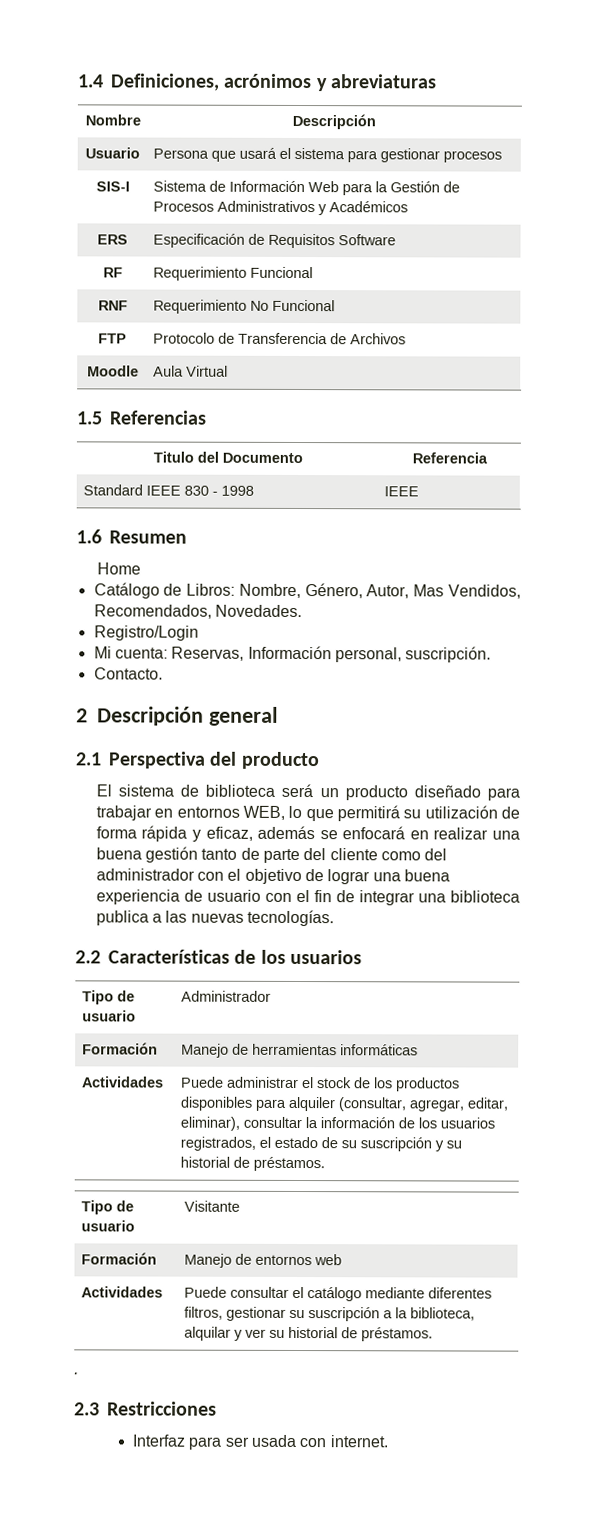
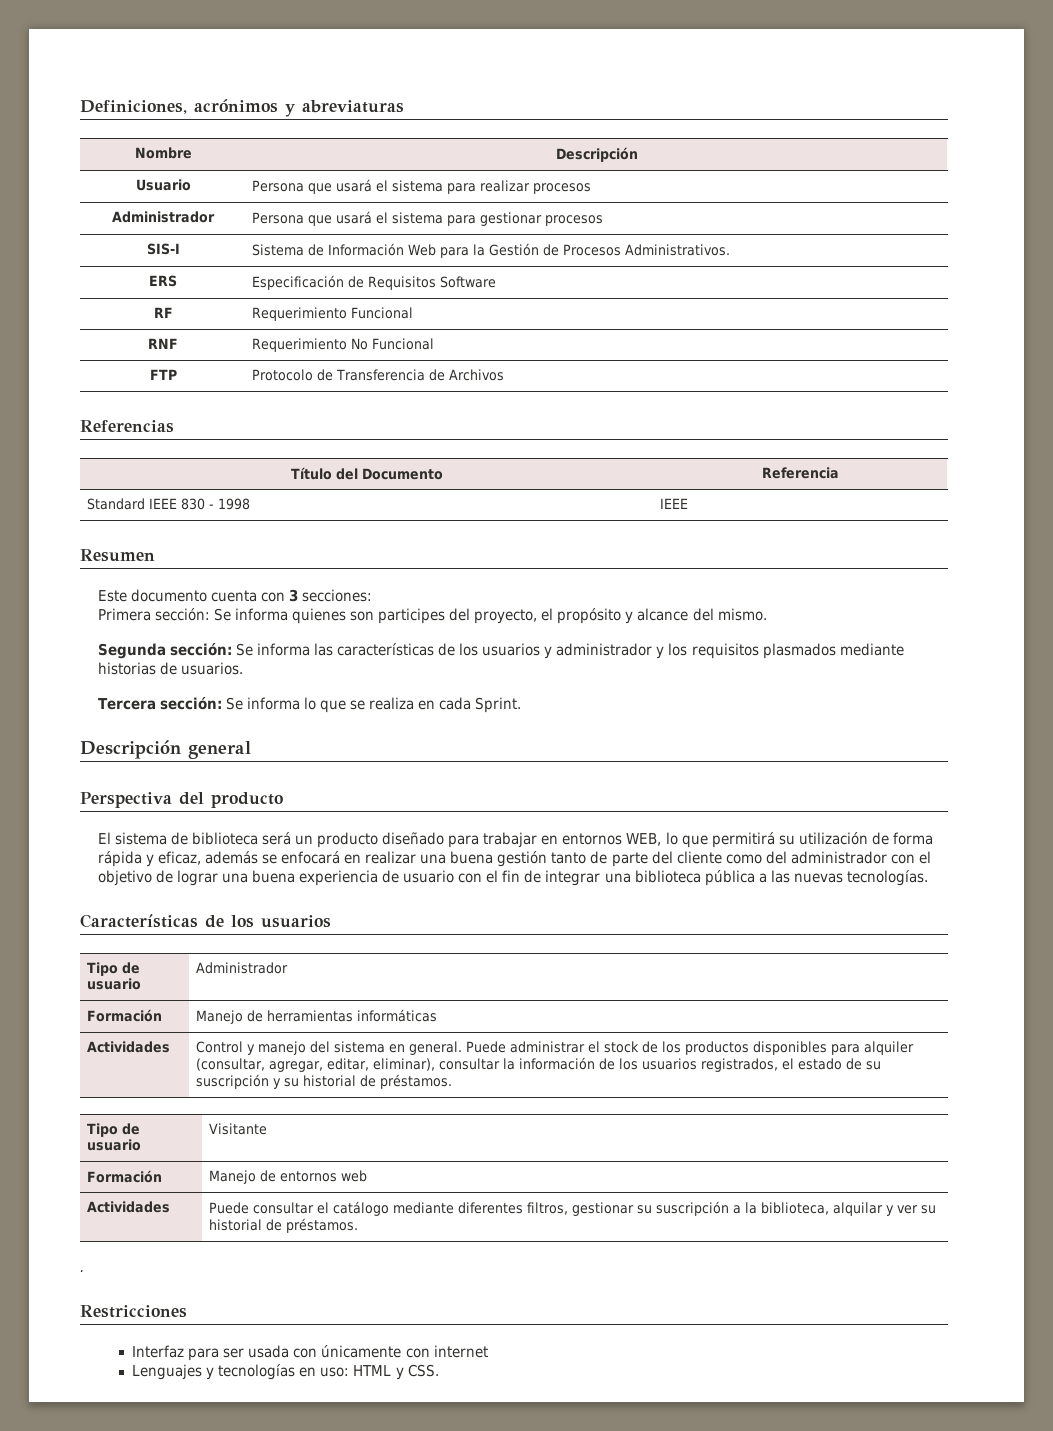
- 1.4 Definiciones, acrónimos y abreviaturas
+ Definiciones, acrónimos y abreviaturas
- Usuario | Persona que usará el sistema para gestionar procesos
+ Usuario | Persona que usará el sistema para realizar procesos
+ Administrador | Persona que usará el sistema para gestionar procesos
- SIS-I | Sistema de Información Web para la Gestión de Procesos Administrativos y Académicos
+ SIS-I | Sistema de Información Web para la Gestión de Procesos Administrativos.
- Moodle | Aula Virtual
- 1.5 Referencias
+ Referencias
- Titulo del Documento | Referencia
+ Título del Documento | Referencia
- 1.6 Resumen
+ Resumen
- Home
- Catálogo de Libros: Nombre, Género, Autor, Mas Vendidos, Recomendados, Novedades.
- Registro/Login
- Mi cuenta: Reservas, Información personal, suscripción.
- Contacto.
- 2 Descripción general
+ Este documento cuenta con 3 secciones:
+ Primera sección: Se informa quienes son participes del proyecto, el propósito y alcance del mismo.
+ Segunda sección: Se informa las características de los usuarios y administrador y los requisitos plasmados mediante historias de usuarios.
+ Tercera sección: Se informa lo que se realiza en cada Sprint.
+ Descripción general
- 2.1 Perspectiva del producto
+ Perspectiva del producto
- El sistema de biblioteca será un producto diseñado para trabajar en entornos WEB, lo que permitirá su utilización de forma rápida y eficaz, además se enfocará en realizar una buena gestión tanto de parte del cliente como del administrador con el objetivo de lograr una buena experiencia de usuario con el fin de integrar una biblioteca publica a las nuevas tecnologías.
+ El sistema de biblioteca será un producto diseñado para trabajar en entornos WEB, lo que permitirá su utilización de forma rápida y eficaz, además se enfocará en realizar una buena gestión tanto de parte del cliente como del administrador con el objetivo de lograr una buena experiencia de usuario con el fin de integrar una biblioteca pública a las nuevas tecnologías.
- 2.2 Características de los usuarios
+ Características de los usuarios
- Actividades | Puede administrar el stock de los productos disponibles para alquiler (consultar, agregar, editar, eliminar), consultar la información de los usuarios registrados, el estado de su suscripción y su historial de préstamos.
+ Actividades | Control y manejo del sistema en general. Puede administrar el stock de los productos disponibles para alquiler (consultar, agregar, editar, eliminar), consultar la información de los usuarios registrados, el estado de su suscripción y su historial de préstamos.
- 2.3 Restricciones
+ Restricciones
- Interfaz para ser usada con internet.
+ Interfaz para ser usada con únicamente con internet
+ Lenguajes y tecnologías en uso: HTML y CSS.

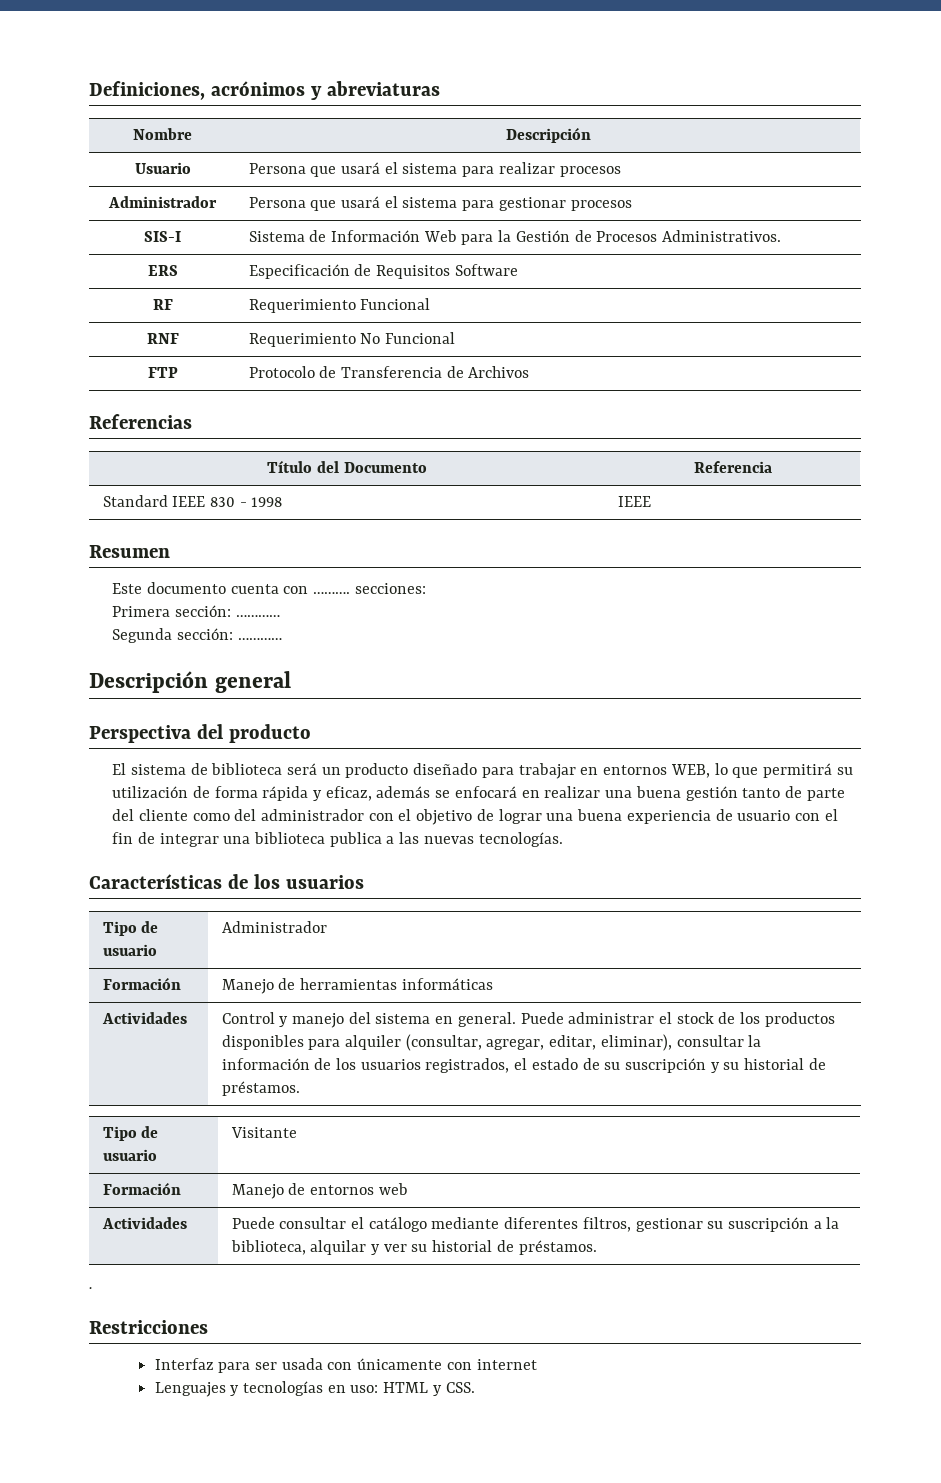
- Este documento cuenta con 3 secciones:
+ Este documento cuenta con ………. secciones:
- Primera sección: Se informa quienes son participes del proyecto, el propósito y alcance del mismo.
- Segunda sección: Se informa las características de los usuarios y administrador y los requisitos plasmados mediante historias de usuarios.
- Tercera sección: Se informa lo que se realiza en cada Sprint.
+ Primera sección: …………
+ Segunda sección: …………
- El sistema de biblioteca será un producto diseñado para trabajar en entornos WEB, lo que permitirá su utilización de forma rápida y eficaz, además se enfocará en realizar una buena gestión tanto de parte del cliente como del administrador con el objetivo de lograr una buena experiencia de usuario con el fin de integrar una biblioteca pública a las nuevas tecnologías.
+ El sistema de biblioteca será un producto diseñado para trabajar en entornos WEB, lo que permitirá su utilización de forma rápida y eficaz, además se enfocará en realizar una buena gestión tanto de parte del cliente como del administrador con el objetivo de lograr una buena experiencia de usuario con el fin de integrar una biblioteca publica a las nuevas tecnologías.

